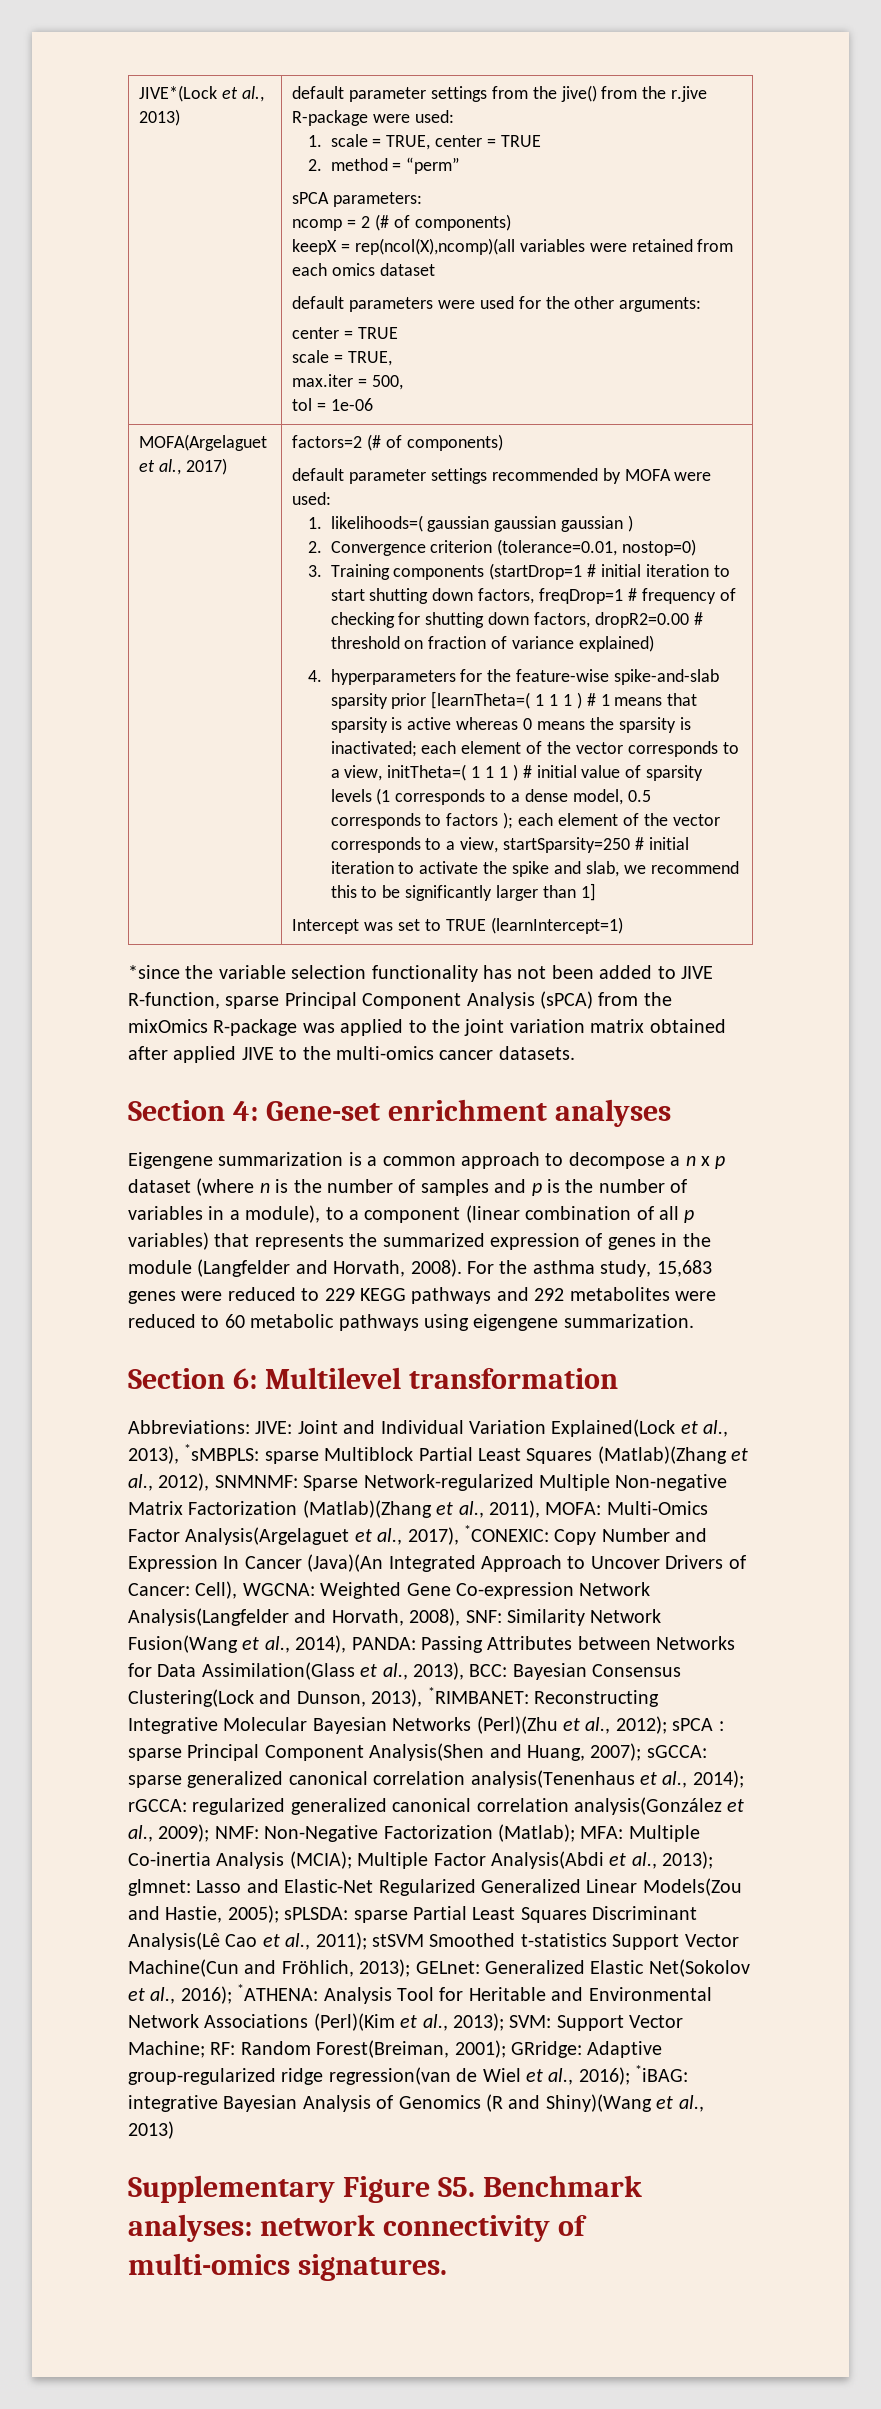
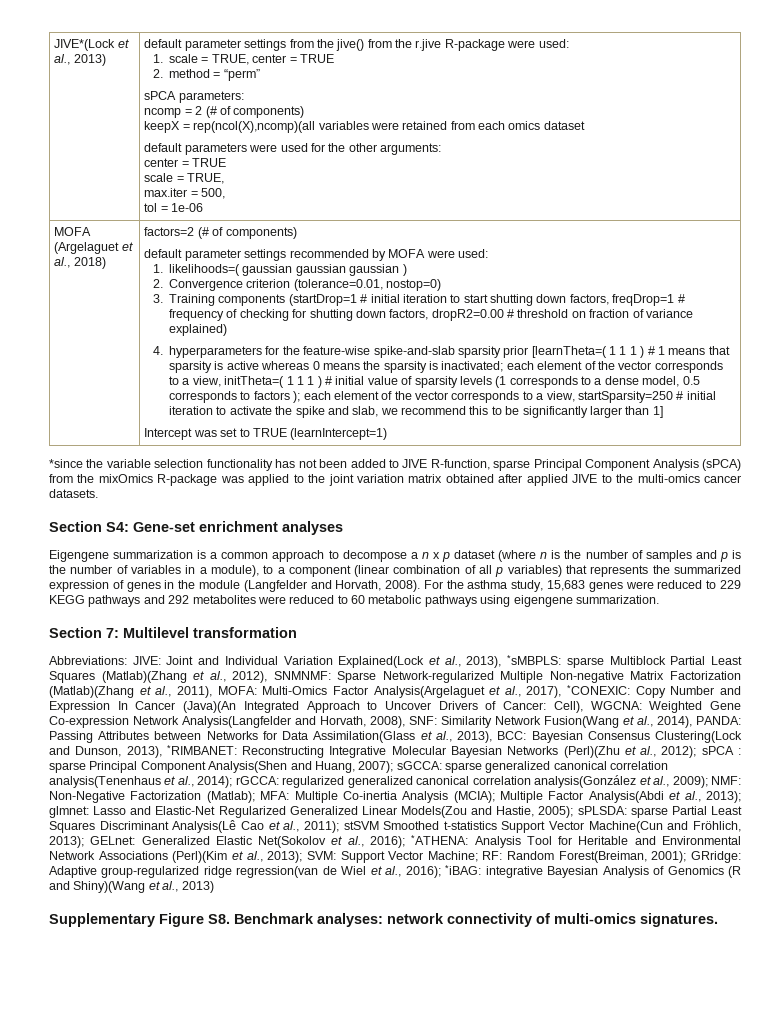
- MOFA(Argelaguet et al., 2017)
+ MOFA (Argelaguet et al., 2018)
- Section 4: Gene-set enrichment analyses
+ Section S4: Gene-set enrichment analyses
- Section 6: Multilevel transformation
+ Section 7: Multilevel transformation
- Supplementary Figure S5. Benchmark analyses: network connectivity of multi-omics signatures.
+ Supplementary Figure S8. Benchmark analyses: network connectivity of multi-omics signatures.

